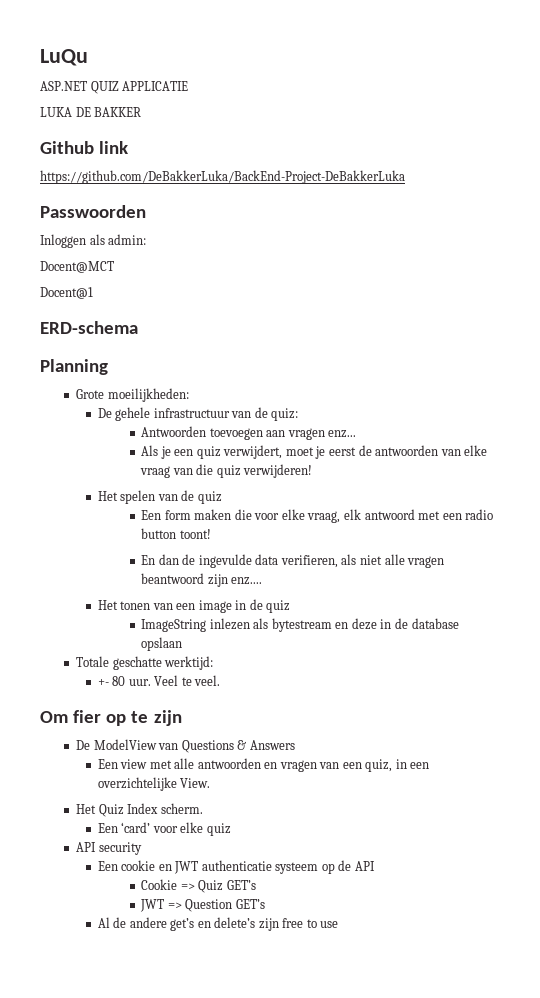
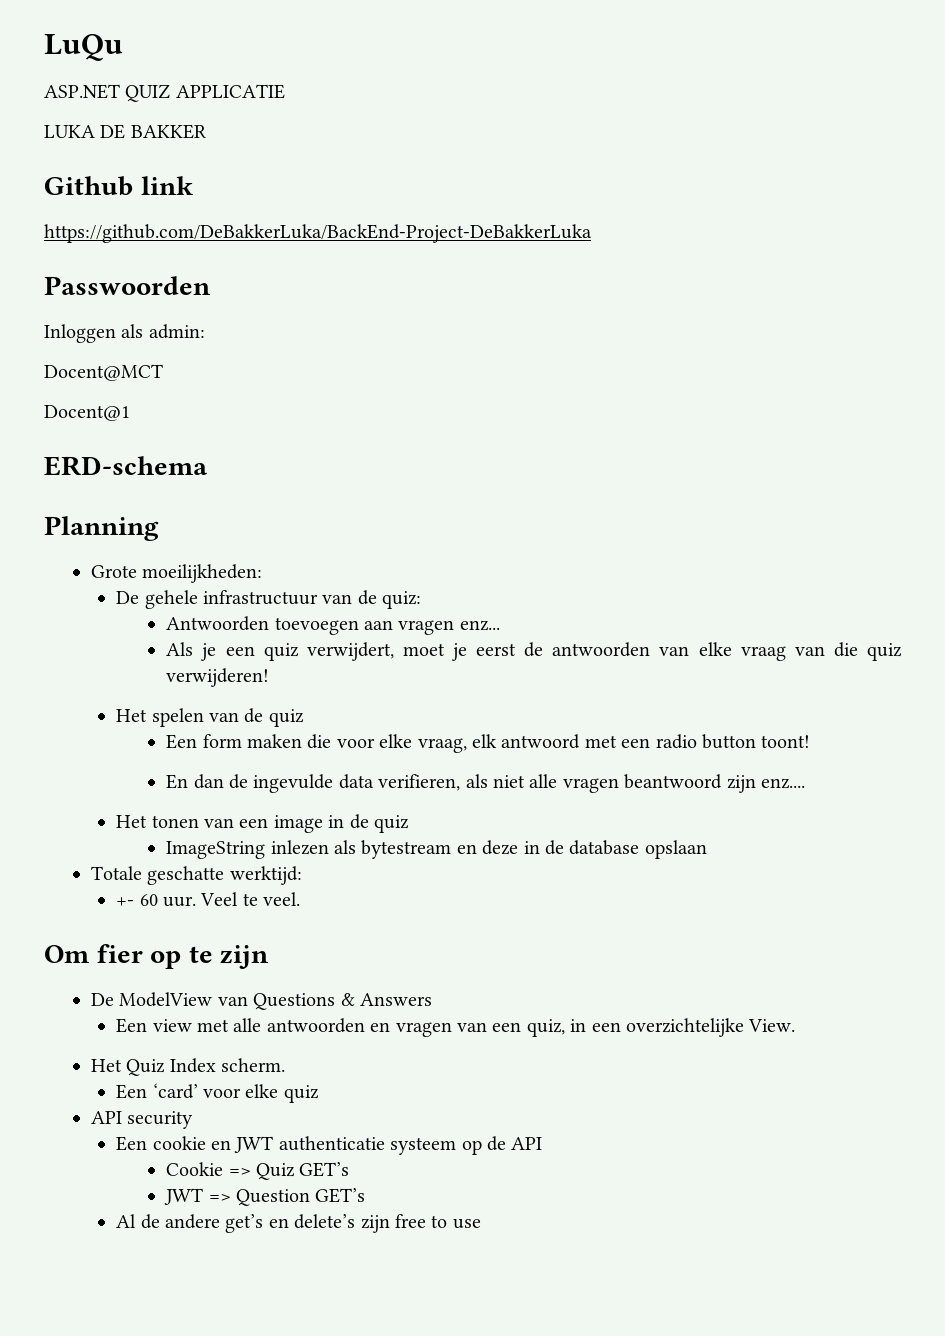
- +- 80 uur.
+ +- 60 uur.

